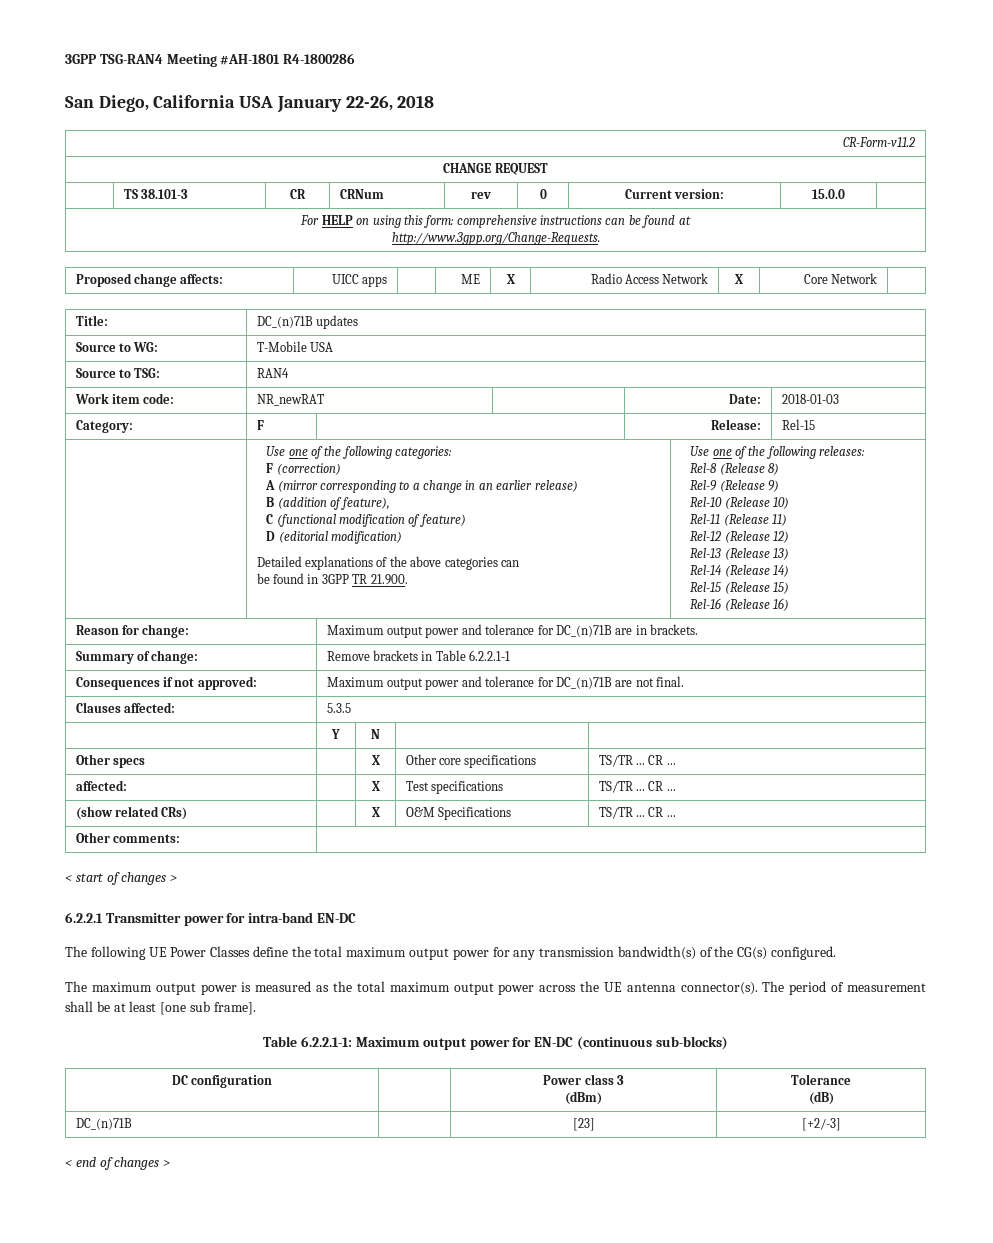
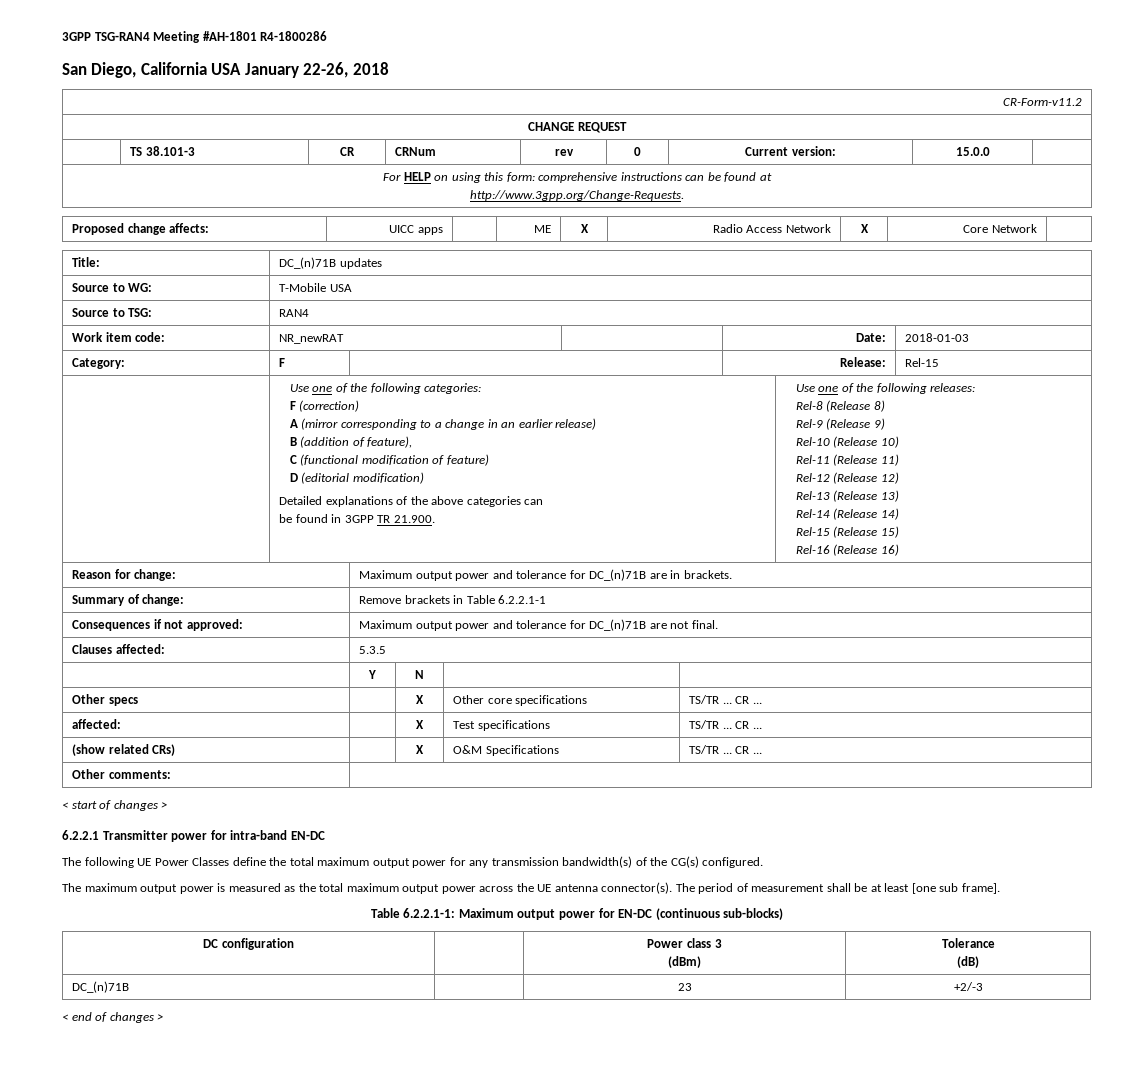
- DC_(n)71B | | [23] | [+2/-3]
+ DC_(n)71B | | 23 | +2/-3

